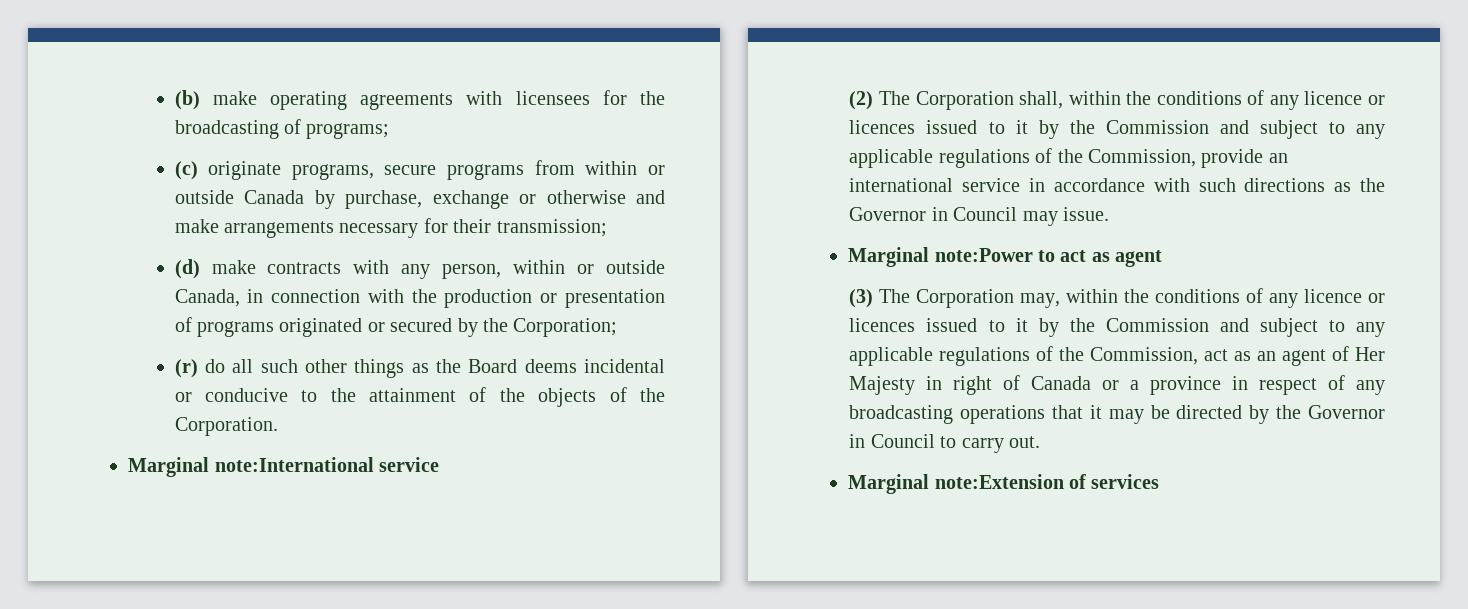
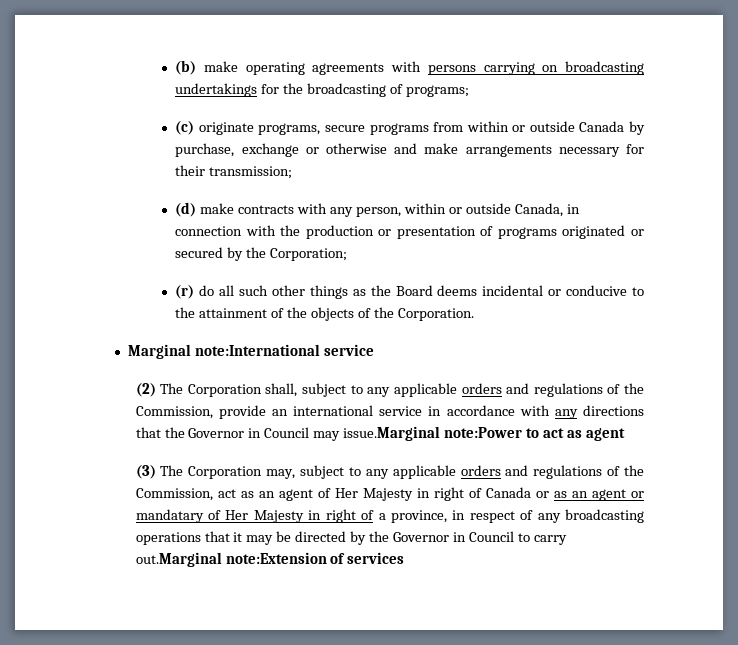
- (b) make operating agreements with licensees for the broadcasting of programs;
+ (b) make operating agreements with persons carrying on broadcasting undertakings for the broadcasting of programs;
- (2) The Corporation shall, within the conditions of any licence or licences issued to it by the Commission and subject to any applicable regulations of the Commission, provide an international service in accordance with such directions as the Governor in Council may issue.
- Marginal note:Power to act as agent
+ (2) The Corporation shall, subject to any applicable orders and regulations of the Commission, provide an international service in accordance with any directions that the Governor in Council may issue.Marginal note:Power to act as agent
- (3) The Corporation may, within the conditions of any licence or licences issued to it by the Commission and subject to any applicable regulations of the Commission, act as an agent of Her Majesty in right of Canada or a province in respect of any broadcasting operations that it may be directed by the Governor in Council to carry out.
- Marginal note:Extension of services
+ (3) The Corporation may, subject to any applicable orders and regulations of the Commission, act as an agent of Her Majesty in right of Canada or as an agent or mandatary of Her Majesty in right of a province, in respect of any broadcasting operations that it may be directed by the Governor in Council to carry out.Marginal note:Extension of services

